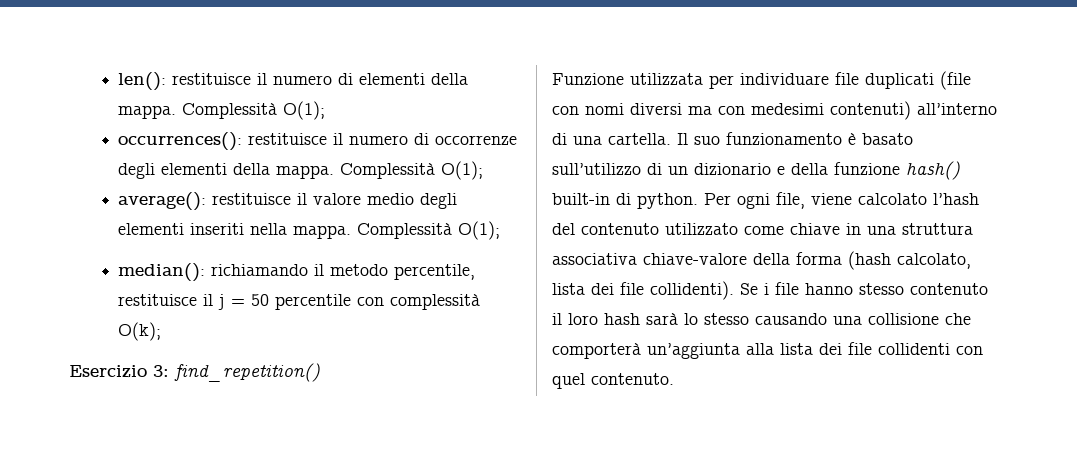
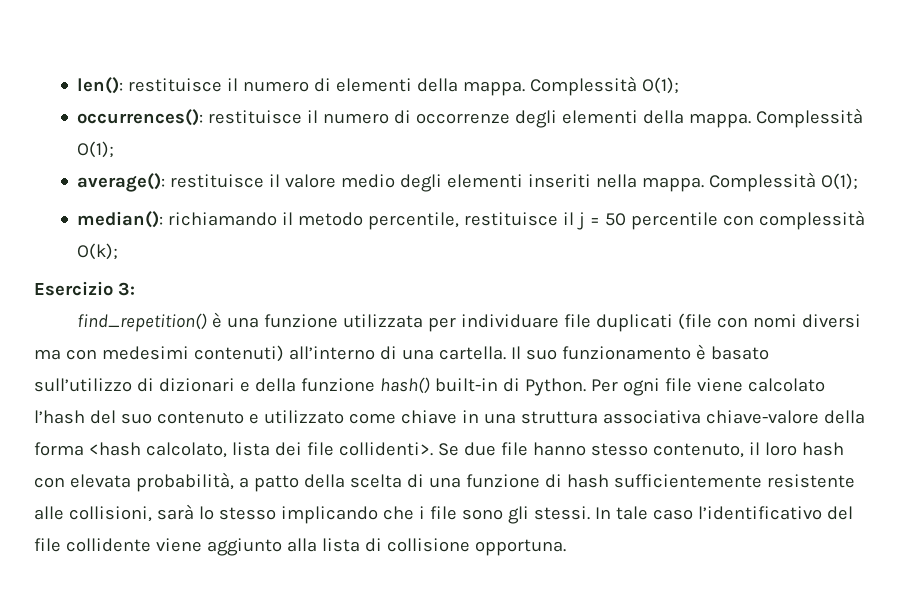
- Esercizio 3: find_repetition()
- Funzione utilizzata per individuare file duplicati (file con nomi diversi ma con medesimi contenuti) all’interno di una cartella.
+ Esercizio 3:
+ find_repetition() è una funzione utilizzata per individuare file duplicati (file con nomi diversi ma con medesimi contenuti) all’interno di una cartella.
- Il suo funzionamento è basato sull’utilizzo di un dizionario e della funzione hash() built-in di python.
+ Il suo funzionamento è basato sull’utilizzo di dizionari e della funzione hash() built-in di Python.
- Per ogni file, viene calcolato l’hash del contenuto utilizzato come chiave in una struttura associativa chiave-valore della forma (hash calcolato, lista dei file collidenti). Se i file hanno stesso contenuto il loro hash sarà lo stesso causando una collisione che comporterà un’aggiunta alla lista dei file collidenti con quel contenuto.
+ Per ogni file viene calcolato l’hash del suo contenuto e utilizzato come chiave in una struttura associativa chiave-valore della forma <hash calcolato, lista dei file collidenti>. Se due file hanno stesso contenuto, il loro hash con elevata probabilità, a patto della scelta di una funzione di hash sufficientemente resistente alle collisioni, sarà lo stesso implicando che i file sono gli stessi. In tale caso l’identificativo del file collidente viene aggiunto alla lista di collisione opportuna.

